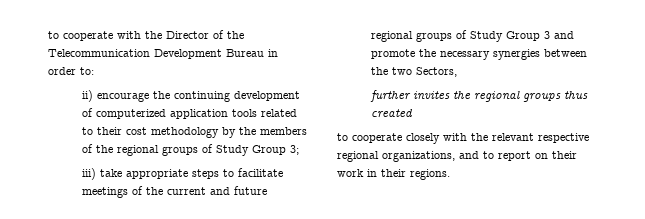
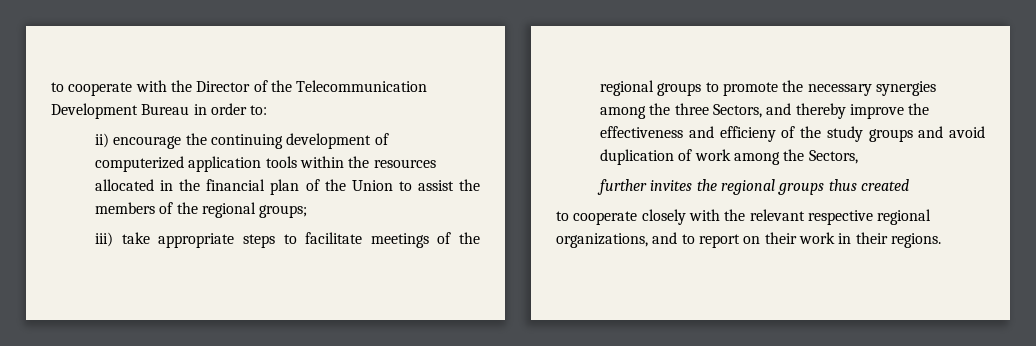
- ii) encourage the continuing development of computerized application tools related to their cost methodology by the members of the regional groups of Study Group 3;
+ ii) encourage the continuing development of computerized application tools within the resources allocated in the financial plan of the Union to assist the members of the regional groups;
- iii) take appropriate steps to facilitate meetings of the current and future regional groups of Study Group 3 and promote the necessary synergies between the two Sectors,
+ iii) take appropriate steps to facilitate meetings of the regional groups to promote the necessary synergies among the three Sectors, and thereby improve the effectiveness and efficieny of the study groups and avoid duplication of work among the Sectors,

